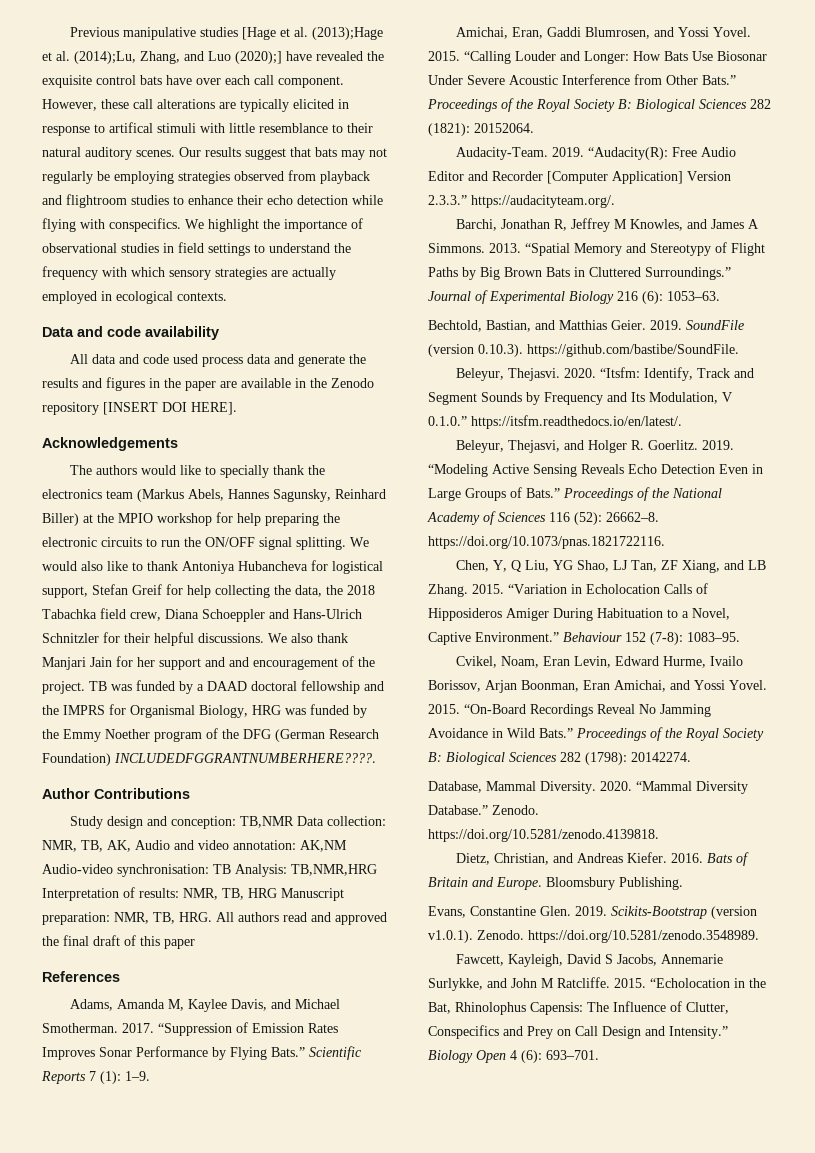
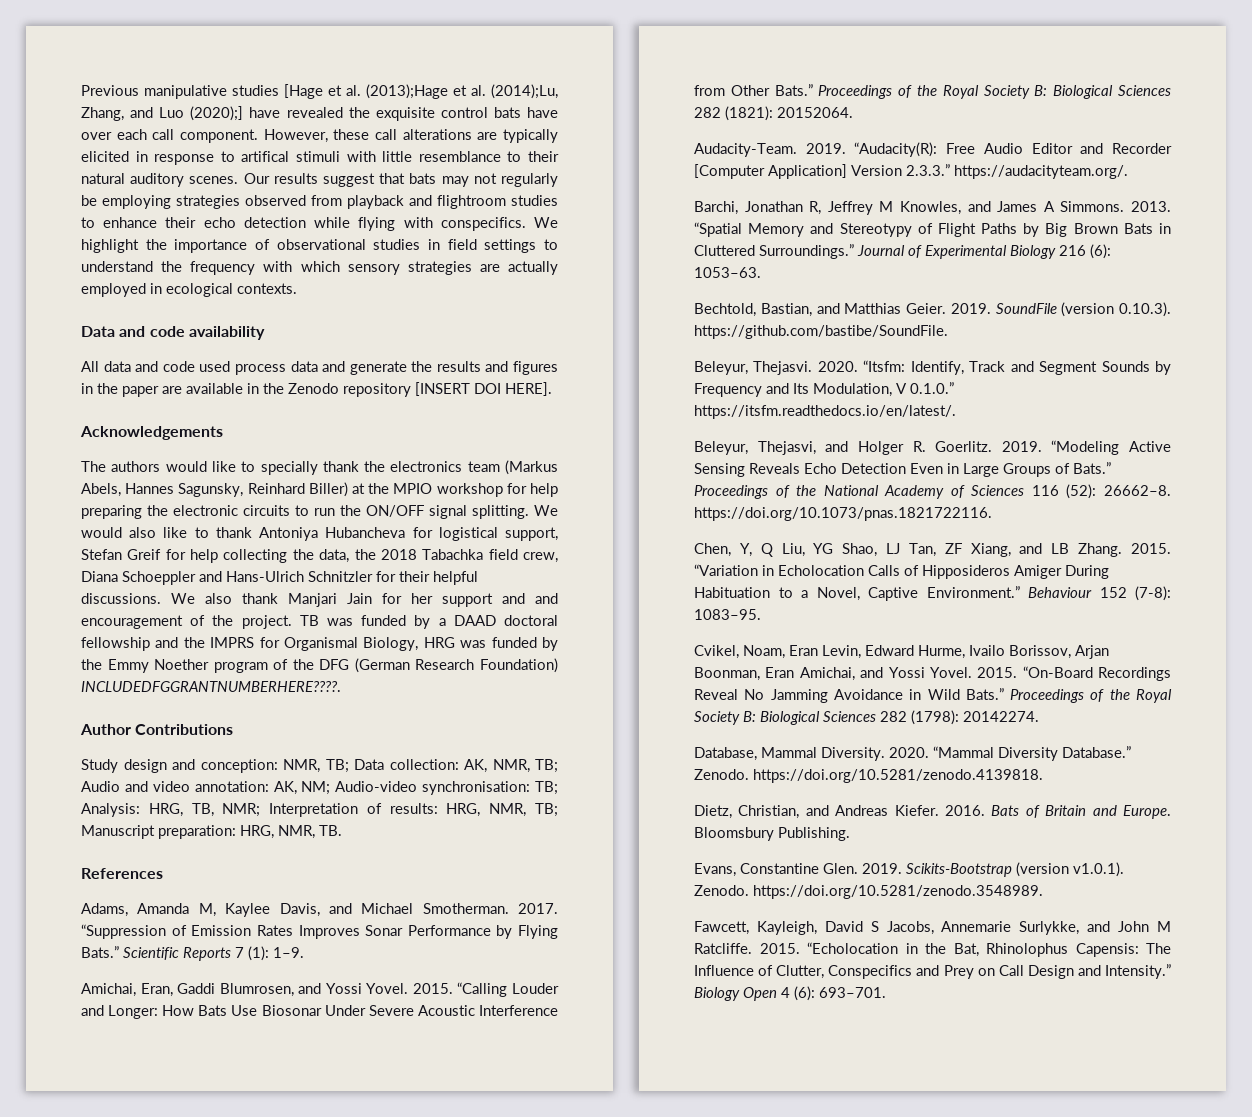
- Study design and conception: TB,NMR Data collection: NMR, TB, AK, Audio and video annotation: AK,NM Audio-video synchronisation: TB Analysis: TB,NMR,HRG Interpretation of results: NMR, TB, HRG Manuscript preparation: NMR, TB, HRG. All authors read and approved the final draft of this paper
+ Study design and conception: NMR, TB; Data collection: AK, NMR, TB; Audio and video annotation: AK, NM; Audio-video synchronisation: TB; Analysis: HRG, TB, NMR; Interpretation of results: HRG, NMR, TB; Manuscript preparation: HRG, NMR, TB.

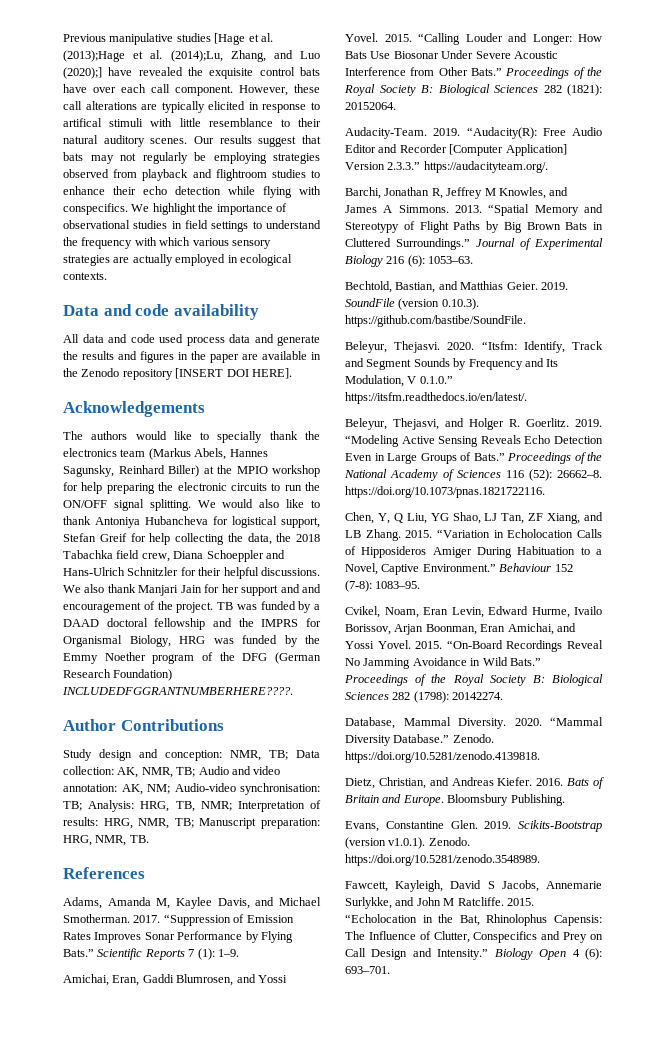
- We highlight the importance of observational studies in field settings to understand the frequency with which sensory strategies are actually employed in ecological contexts.
+ We highlight the importance of observational studies in field settings to understand the frequency with which various sensory strategies are actually employed in ecological contexts.

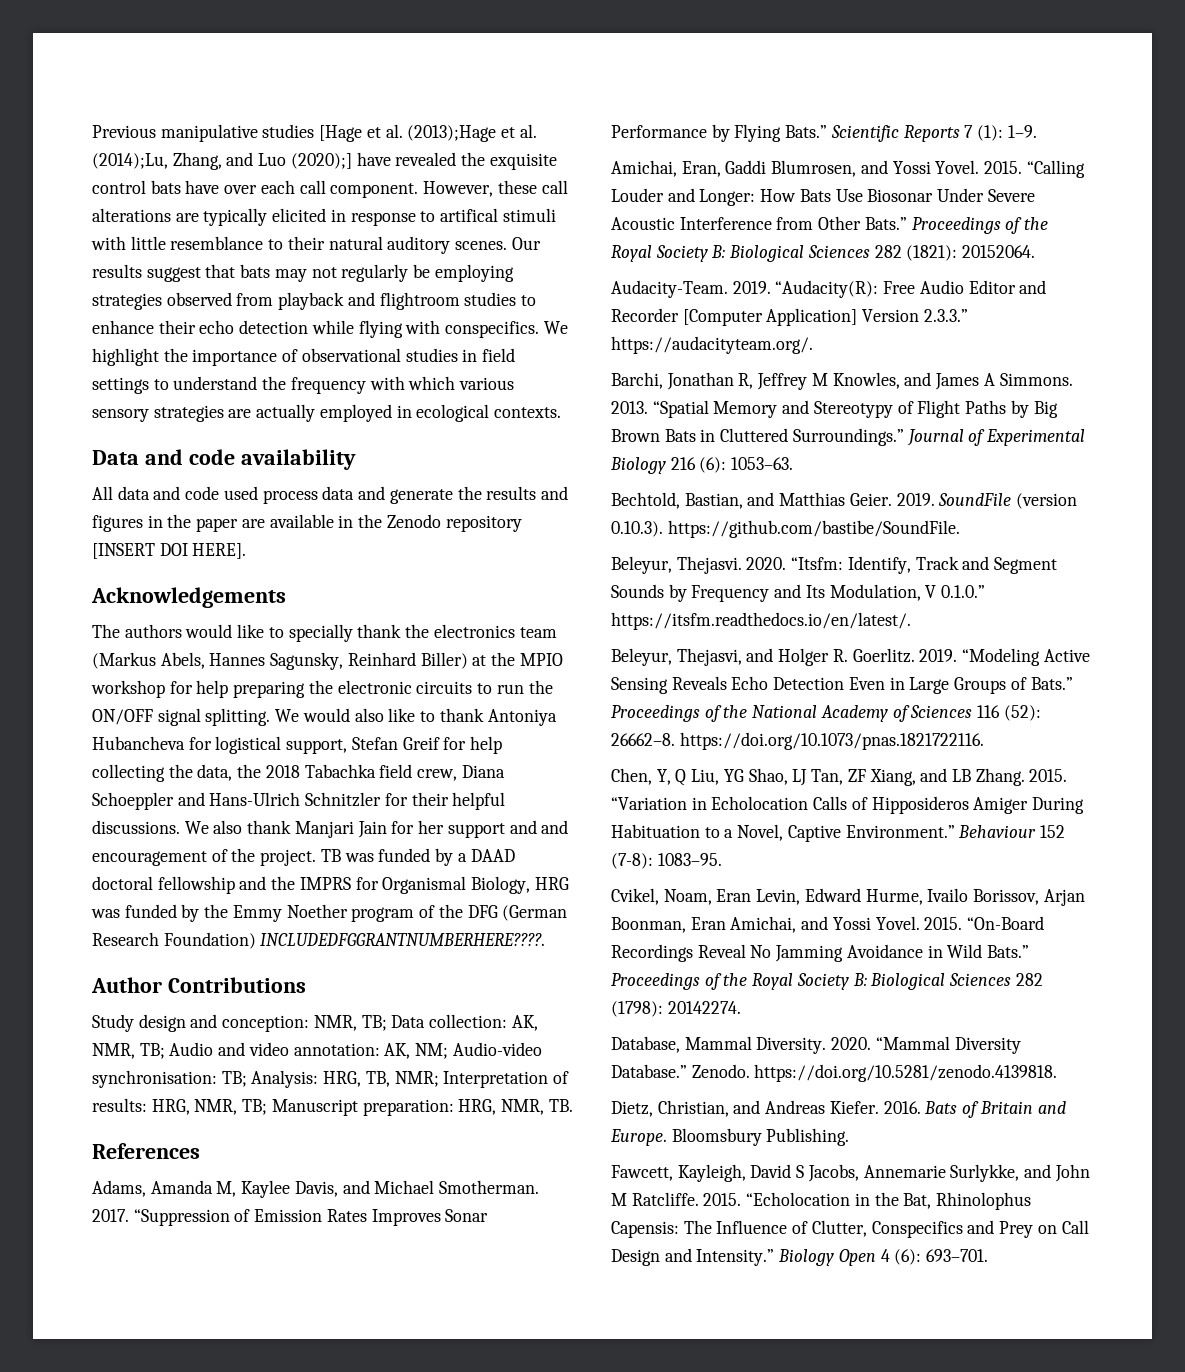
- Evans, Constantine Glen. 2019. Scikits-Bootstrap (version v1.0.1). Zenodo. https://doi.org/10.5281/zenodo.3548989.

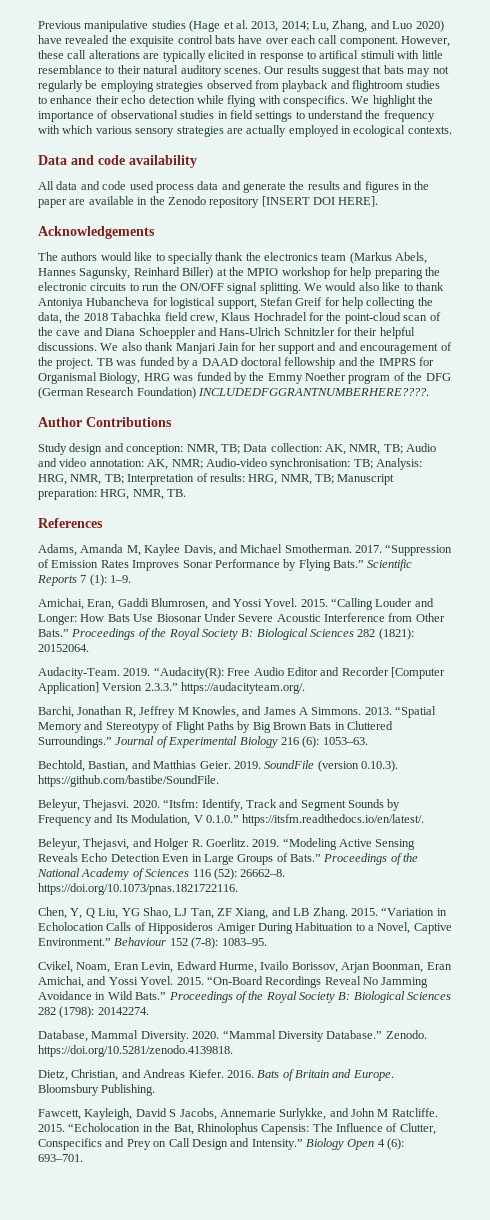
- Previous manipulative studies [Hage et al. (2013);Hage et al. (2014);Lu, Zhang, and Luo (2020);] have revealed the exquisite control bats have over each call component.
+ Previous manipulative studies (Hage et al. 2013, 2014; Lu, Zhang, and Luo 2020) have revealed the exquisite control bats have over each call component.
- We would also like to thank Antoniya Hubancheva for logistical support, Stefan Greif for help collecting the data, the 2018 Tabachka field crew, Diana Schoeppler and Hans-Ulrich Schnitzler for their helpful discussions.
+ We would also like to thank Antoniya Hubancheva for logistical support, Stefan Greif for help collecting the data, the 2018 Tabachka field crew, Klaus Hochradel for the point-cloud scan of the cave and Diana Schoeppler and Hans-Ulrich Schnitzler for their helpful discussions.
- Study design and conception: NMR, TB; Data collection: AK, NMR, TB; Audio and video annotation: AK, NM; Audio-video synchronisation: TB; Analysis: HRG, TB, NMR; Interpretation of results: HRG, NMR, TB; Manuscript preparation: HRG, NMR, TB.
+ Study design and conception: NMR, TB; Data collection: AK, NMR, TB; Audio and video annotation: AK, NMR; Audio-video synchronisation: TB; Analysis: HRG, NMR, TB; Interpretation of results: HRG, NMR, TB; Manuscript preparation: HRG, NMR, TB.

